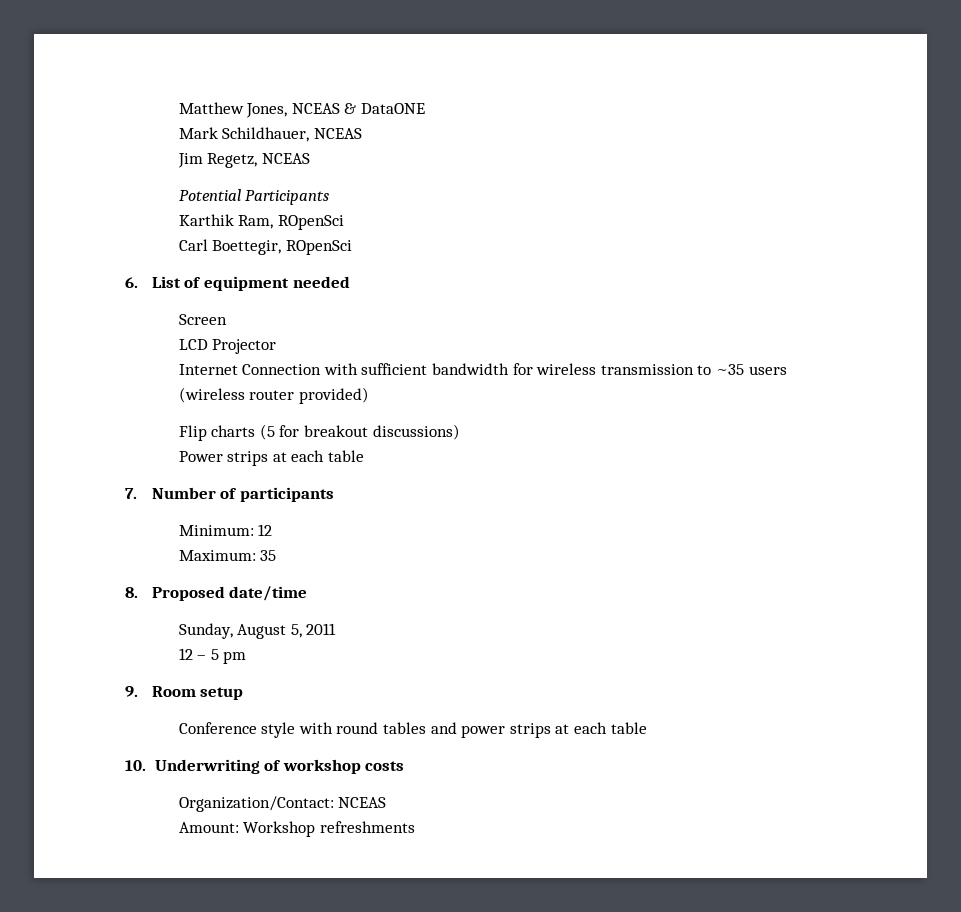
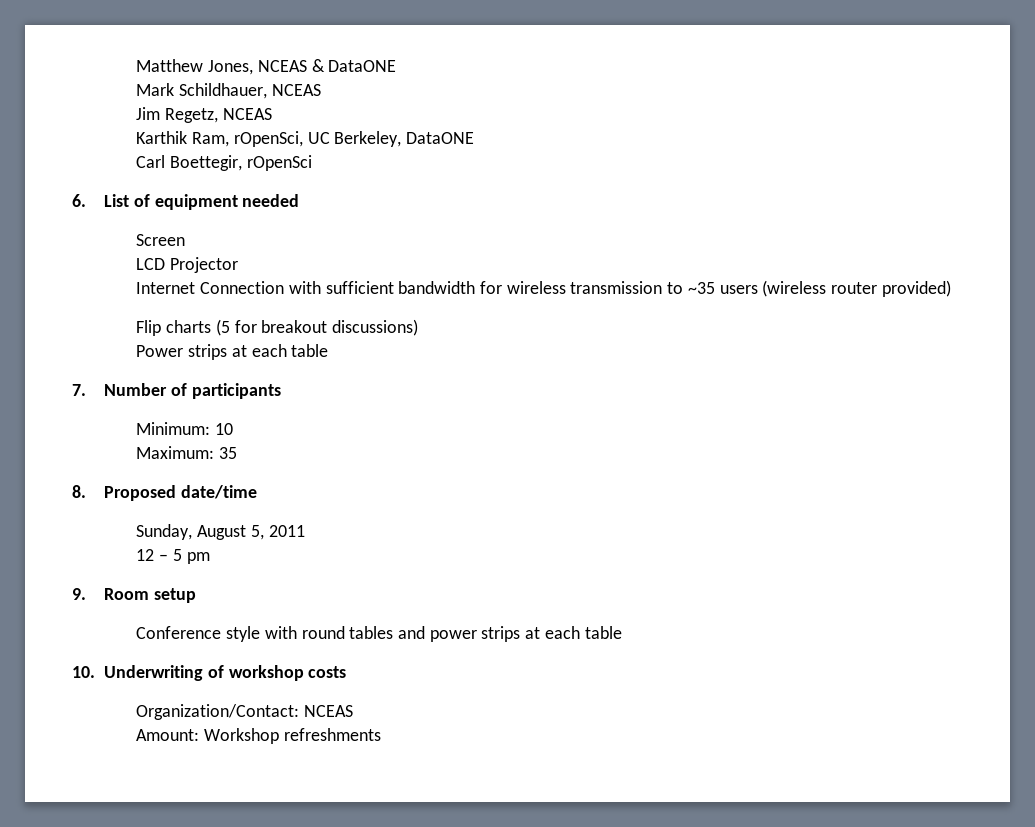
- Potential Participants
- Karthik Ram, ROpenSci
+ Karthik Ram, rOpenSci, UC Berkeley, DataONE
- Carl Boettegir, ROpenSci
+ Carl Boettegir, rOpenSci
- Minimum: 12
+ Minimum: 10

